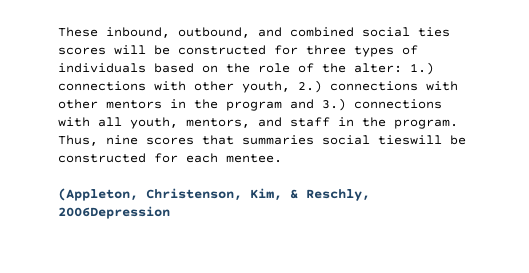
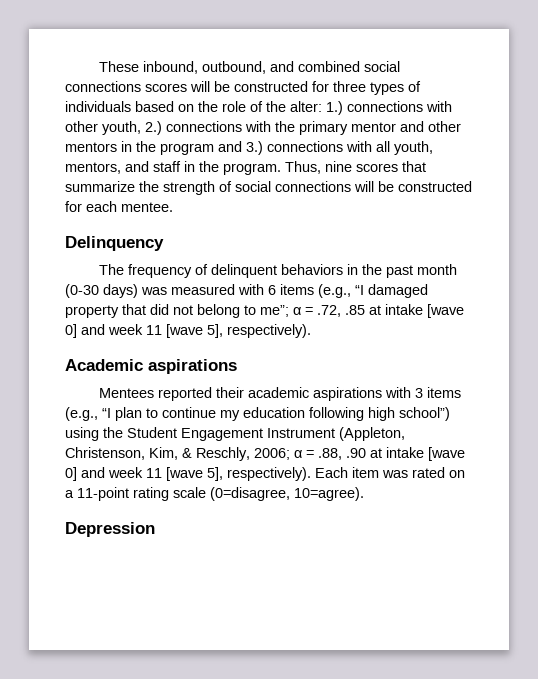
- These inbound, outbound, and combined social ties scores will be constructed for three types of individuals based on the role of the alter: 1.) connections with other youth, 2.) connections with other mentors in the program and 3.) connections with all youth, mentors, and staff in the program.
+ These inbound, outbound, and combined social connections scores will be constructed for three types of individuals based on the role of the alter: 1.) connections with other youth, 2.) connections with the primary mentor and other mentors in the program and 3.) connections with all youth, mentors, and staff in the program.
- Thus, nine scores that summaries social tieswill be constructed for each mentee.
+ Thus, nine scores that summarize the strength of social connections will be constructed for each mentee.
- (Appleton, Christenson, Kim, & Reschly, 2006Depression
+ Delinquency
+ The frequency of delinquent behaviors in the past month (0-30 days) was measured with 6 items (e.g., “I damaged property that did not belong to me”; α = .72, .85 at intake [wave 0] and week 11 [wave 5], respectively).
+ Academic aspirations
+ Mentees reported their academic aspirations with 3 items (e.g., “I plan to continue my education following high school”) using the Student Engagement Instrument (Appleton, Christenson, Kim, & Reschly, 2006; α = .88, .90 at intake [wave 0] and week 11 [wave 5], respectively). Each item was rated on a 11-point rating scale (0=disagree, 10=agree).
+ Depression

